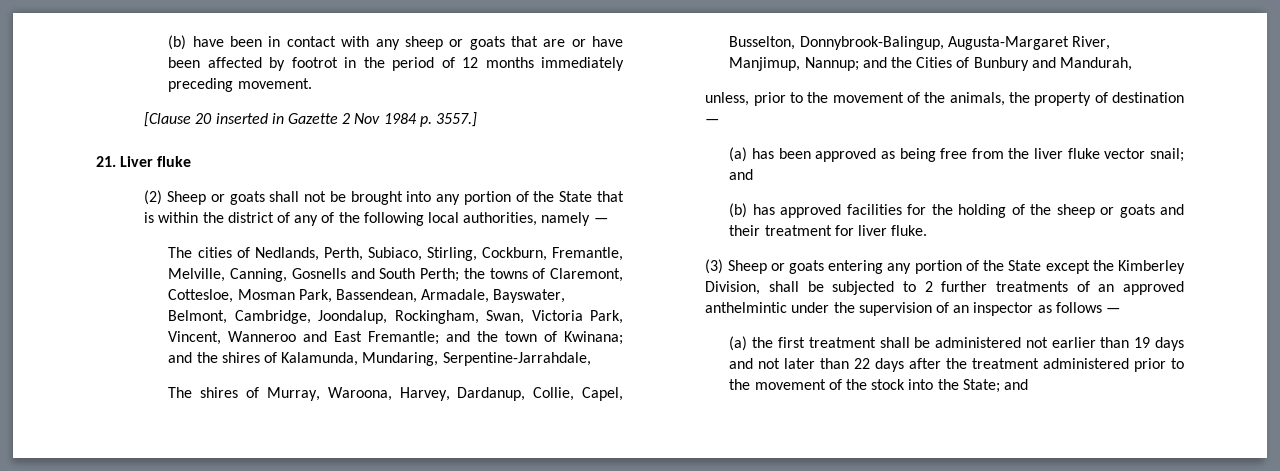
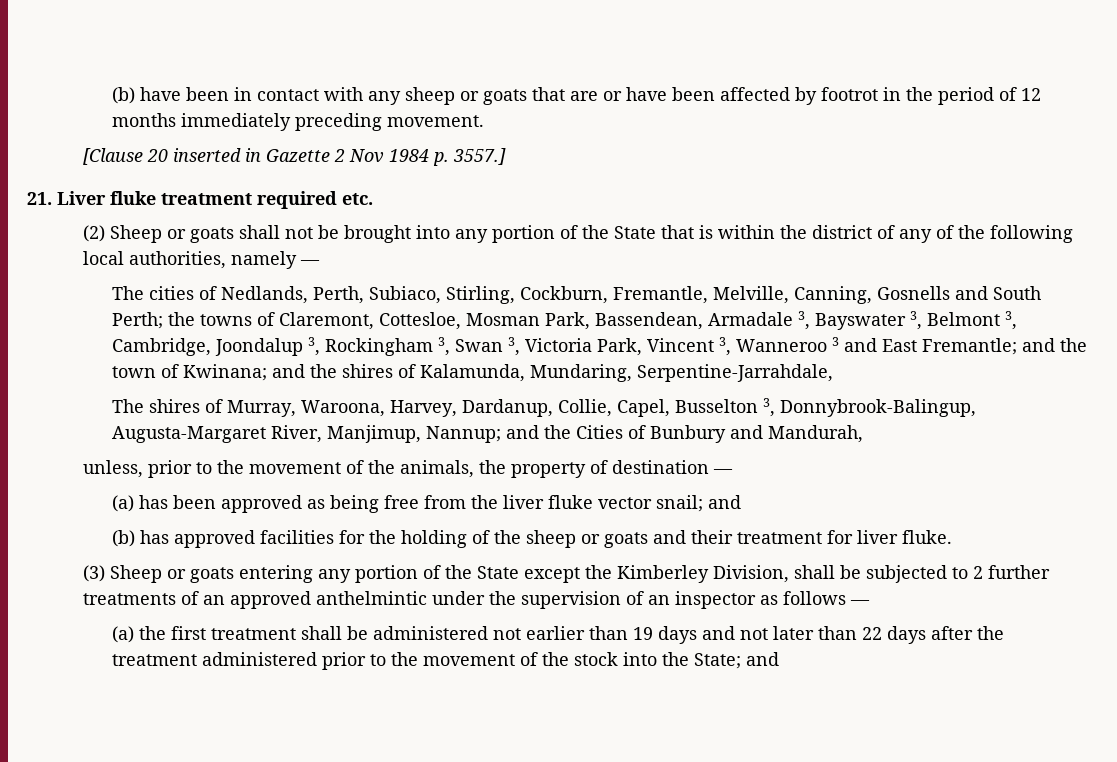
- 21. Liver fluke
+ 21. Liver fluke treatment required etc.
- The cities of Nedlands, Perth, Subiaco, Stirling, Cockburn, Fremantle, Melville, Canning, Gosnells and South Perth; the towns of Claremont, Cottesloe, Mosman Park, Bassendean, Armadale, Bayswater, Belmont, Cambridge, Joondalup, Rockingham, Swan, Victoria Park, Vincent, Wanneroo and East Fremantle; and the town of Kwinana; and the shires of Kalamunda, Mundaring, Serpentine-Jarrahdale,
+ The cities of Nedlands, Perth, Subiaco, Stirling, Cockburn, Fremantle, Melville, Canning, Gosnells and South Perth; the towns of Claremont, Cottesloe, Mosman Park, Bassendean, Armadale 3, Bayswater 3, Belmont 3, Cambridge, Joondalup 3, Rockingham 3, Swan 3, Victoria Park, Vincent 3, Wanneroo 3 and East Fremantle; and the town of Kwinana; and the shires of Kalamunda, Mundaring, Serpentine-Jarrahdale,
- The shires of Murray, Waroona, Harvey, Dardanup, Collie, Capel, Busselton, Donnybrook-Balingup, Augusta-Margaret River, Manjimup, Nannup; and the Cities of Bunbury and Mandurah,
+ The shires of Murray, Waroona, Harvey, Dardanup, Collie, Capel, Busselton 3, Donnybrook-Balingup, Augusta-Margaret River, Manjimup, Nannup; and the Cities of Bunbury and Mandurah,

